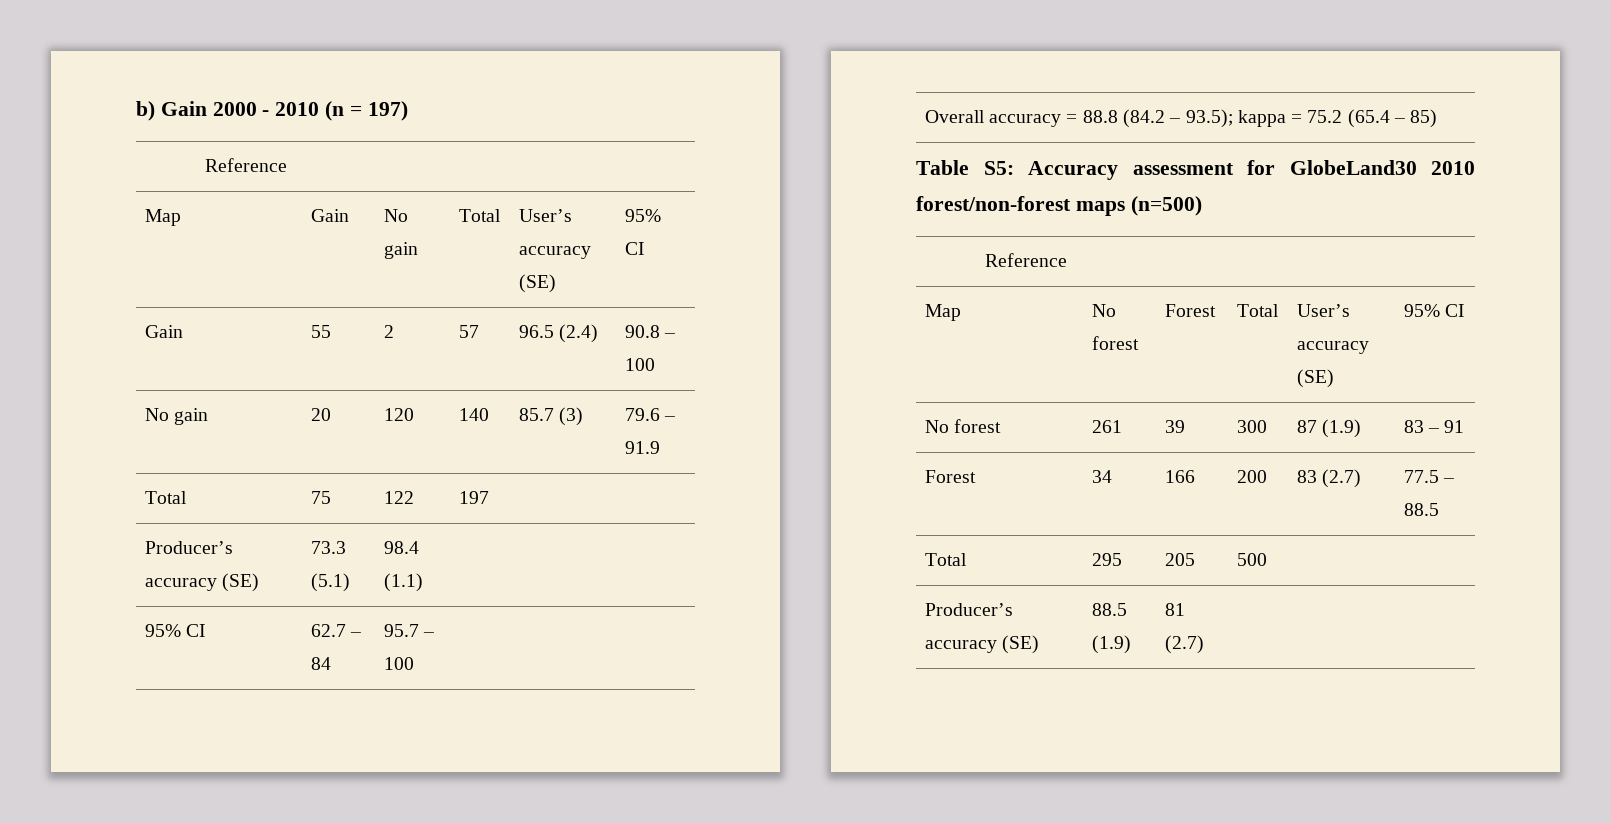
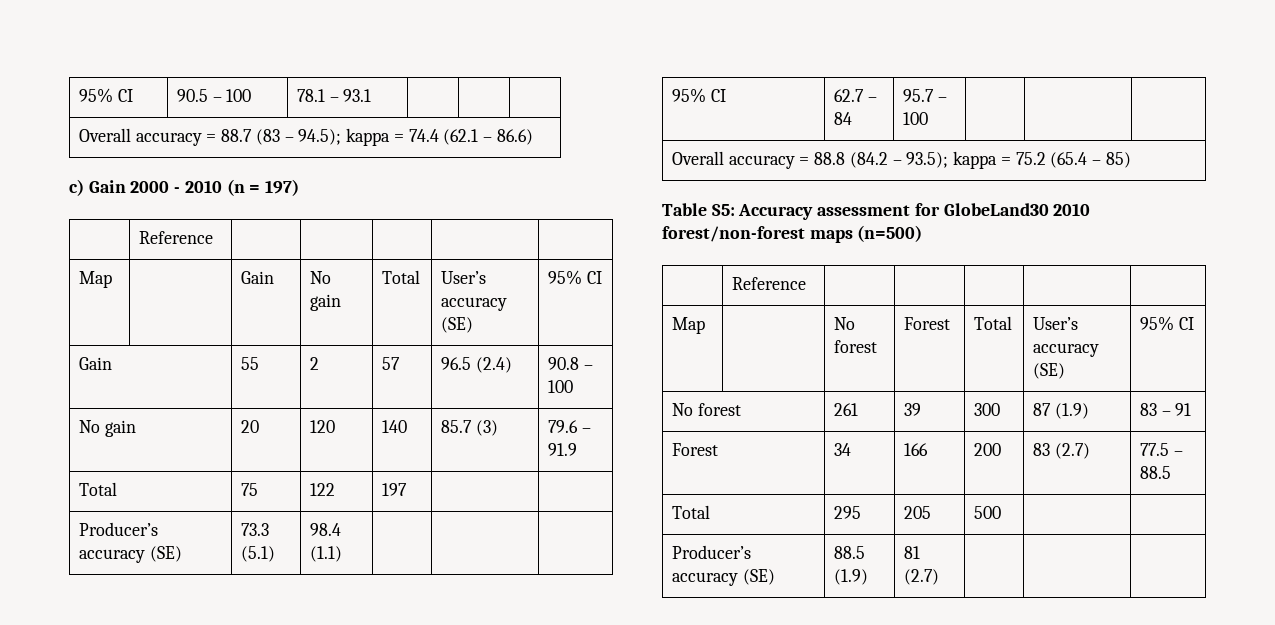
- b) Gain 2000 - 2010 (n = 197)
+ 95% CI | 90.5 – 100 | 78.1 – 93.1 | | |
+ Overall accuracy = 88.7 (83 – 94.5); kappa = 74.4 (62.1 – 86.6)
+ c) Gain 2000 - 2010 (n = 197)

